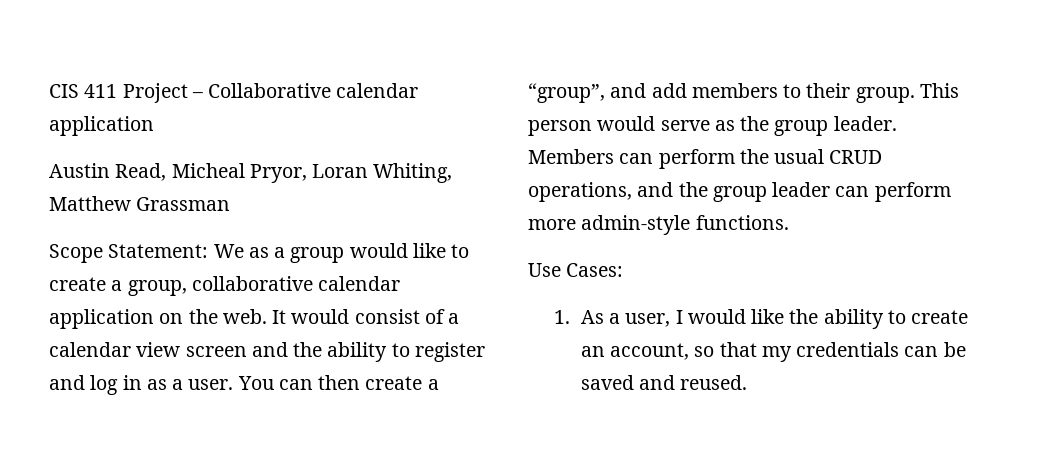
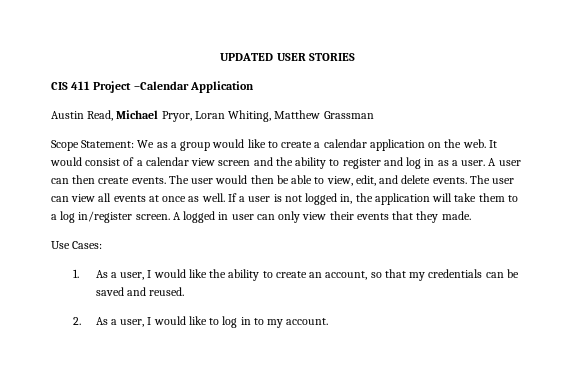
- CIS 411 Project – Collaborative calendar application
+ UPDATED USER STORIES
+ CIS 411 Project –Calendar Application
- Austin Read, Micheal Pryor, Loran Whiting, Matthew Grassman
+ Austin Read, Michael Pryor, Loran Whiting, Matthew Grassman
- Scope Statement: We as a group would like to create a group, collaborative calendar application on the web.
+ Scope Statement: We as a group would like to create a calendar application on the web.
- You can then create a “group”, and add members to their group. This person would serve as the group leader. Members can perform the usual CRUD operations, and the group leader can perform more admin-style functions.
+ A user can then create events. The user would then be able to view, edit, and delete events. The user can view all events at once as well. If a user is not logged in, the application will take them to a log in/register screen. A logged in user can only view their events that they made.
+ 2. As a user, I would like to log in to my account.

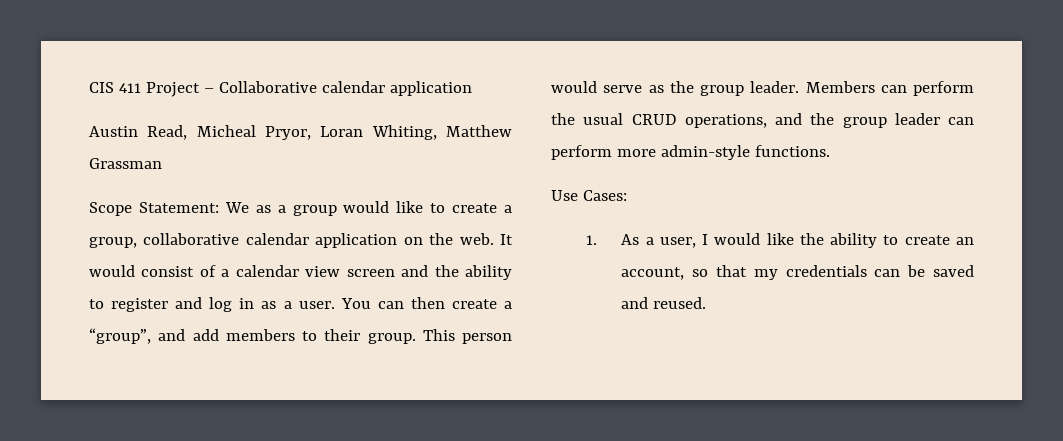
- UPDATED USER STORIES
- CIS 411 Project –Calendar Application
+ CIS 411 Project – Collaborative calendar application
- Austin Read, Michael Pryor, Loran Whiting, Matthew Grassman
+ Austin Read, Micheal Pryor, Loran Whiting, Matthew Grassman
- Scope Statement: We as a group would like to create a calendar application on the web.
+ Scope Statement: We as a group would like to create a group, collaborative calendar application on the web.
- A user can then create events. The user would then be able to view, edit, and delete events. The user can view all events at once as well. If a user is not logged in, the application will take them to a log in/register screen. A logged in user can only view their events that they made.
+ You can then create a “group”, and add members to their group. This person would serve as the group leader. Members can perform the usual CRUD operations, and the group leader can perform more admin-style functions.
- 2. As a user, I would like to log in to my account.

